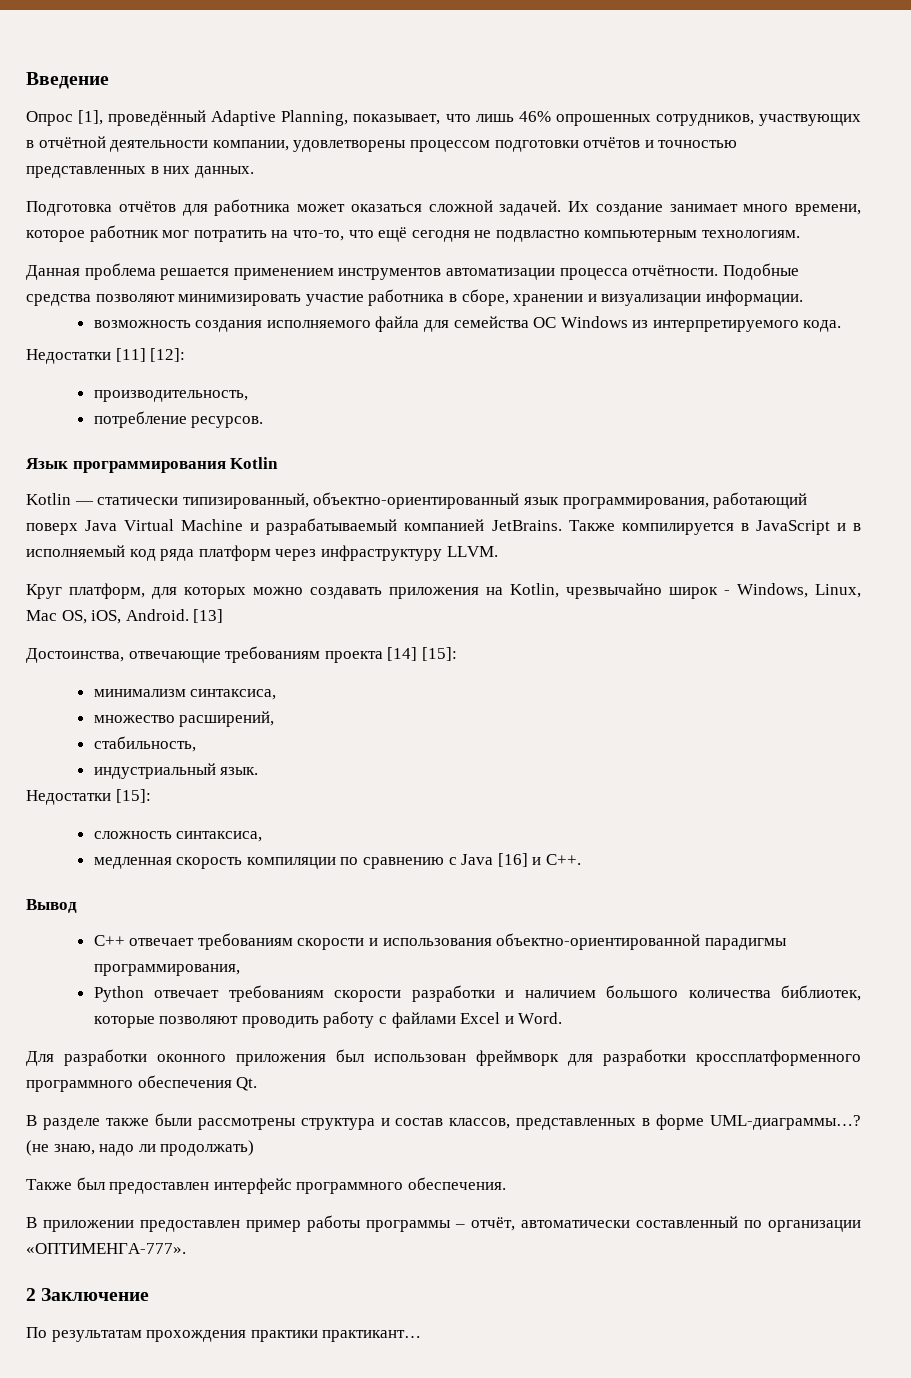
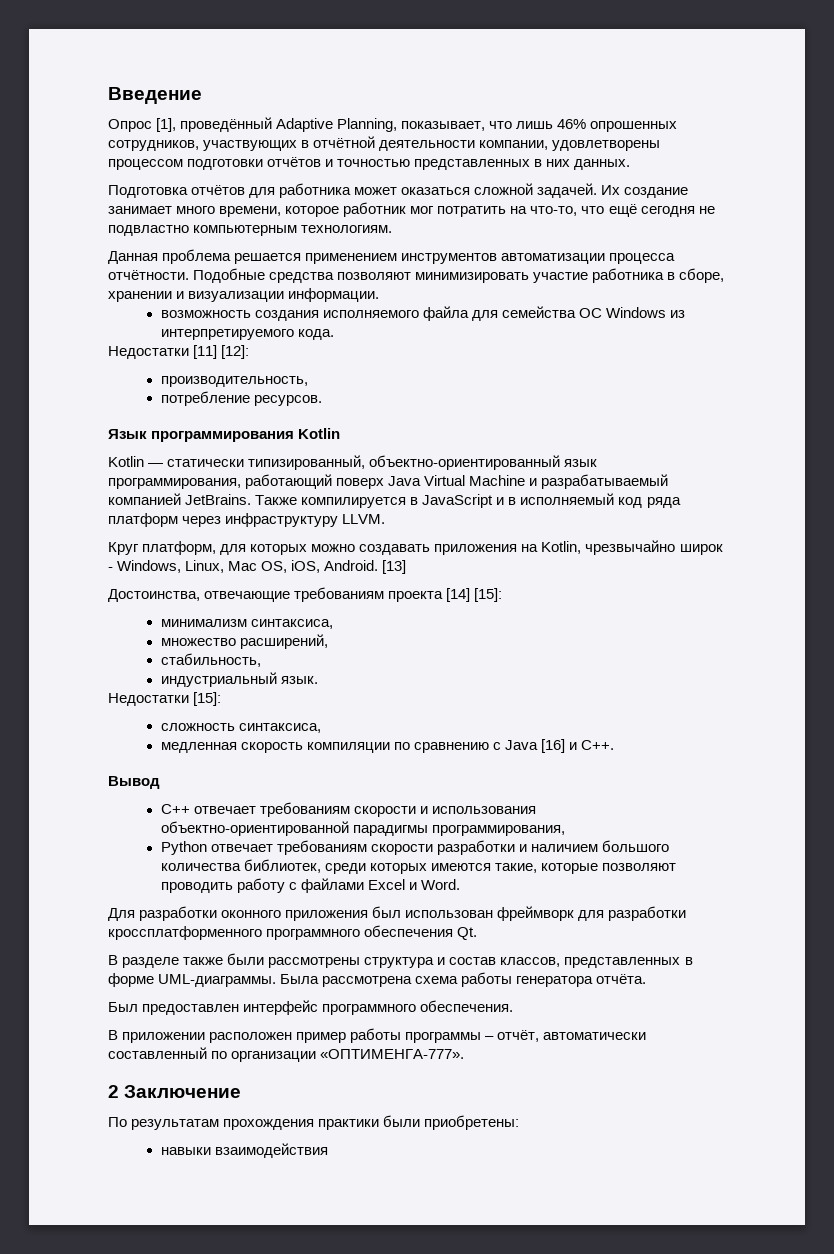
- Python отвечает требованиям скорости разработки и наличием большого количества библиотек, которые позволяют проводить работу с файлами Excel и Word.
+ Python отвечает требованиям скорости разработки и наличием большого количества библиотек, среди которых имеются такие, которые позволяют проводить работу с файлами Excel и Word.
- В разделе также были рассмотрены структура и состав классов, представленных в форме UML-диаграммы…? (не знаю, надо ли продолжать)
- Также был предоставлен интерфейс программного обеспечения.
+ В разделе также были рассмотрены структура и состав классов, представленных в форме UML-диаграммы. Была рассмотрена схема работы генератора отчёта.
+ Был предоставлен интерфейс программного обеспечения.
- В приложении предоставлен пример работы программы – отчёт, автоматически составленный по организации «ОПТИМЕНГА-777».
+ В приложении расположен пример работы программы – отчёт, автоматически составленный по организации «ОПТИМЕНГА-777».
- По результатам прохождения практики практикант…
+ По результатам прохождения практики были приобретены:
+ навыки взаимодействия

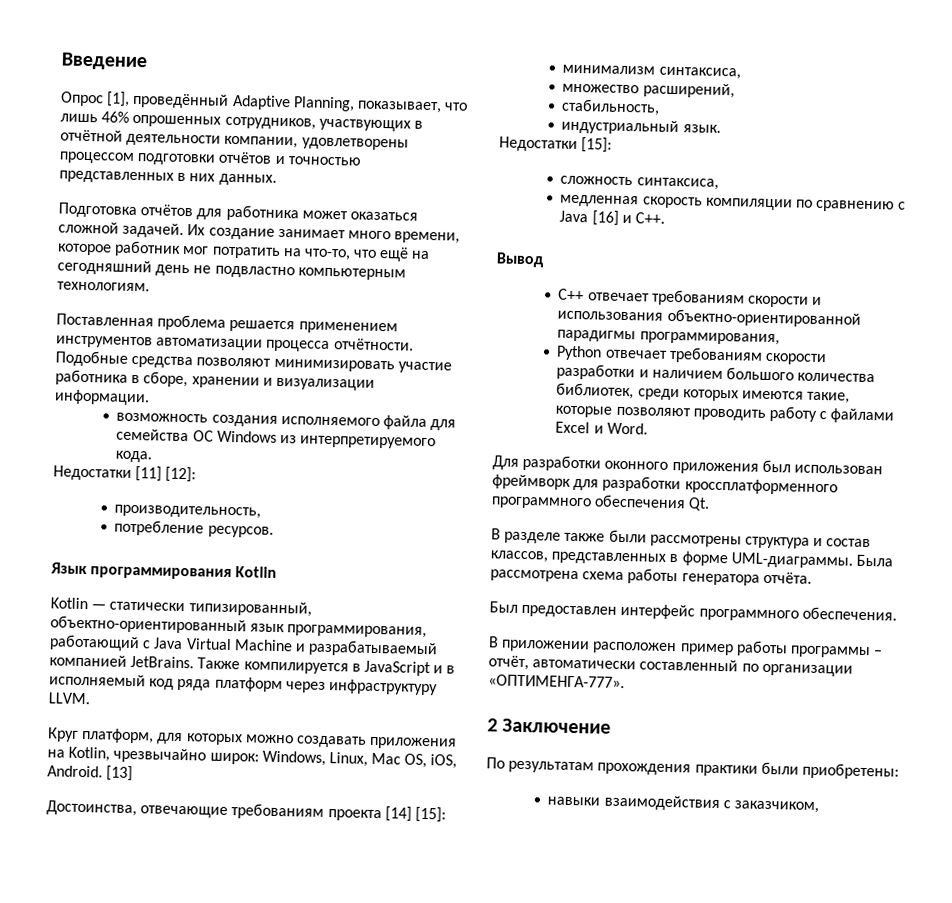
- Их создание занимает много времени, которое работник мог потратить на что-то, что ещё сегодня не подвластно компьютерным технологиям.
+ Их создание занимает много времени, которое работник мог потратить на что-то, что ещё на сегодняшний день не подвластно компьютерным технологиям.
- Данная проблема решается применением инструментов автоматизации процесса отчётности.
+ Поставленная проблема решается применением инструментов автоматизации процесса отчётности.
- Kotlin — статически типизированный, объектно-ориентированный язык программирования, работающий поверх Java Virtual Machine и разрабатываемый компанией JetBrains.
+ Kotlin — статически типизированный, объектно-ориентированный язык программирования, работающий с Java Virtual Machine и разрабатываемый компанией JetBrains.
- Круг платформ, для которых можно создавать приложения на Kotlin, чрезвычайно широк - Windows, Linux, Mac OS, iOS, Android.
+ Круг платформ, для которых можно создавать приложения на Kotlin, чрезвычайно широк: Windows, Linux, Mac OS, iOS, Android.
- навыки взаимодействия
+ навыки взаимодействия с заказчиком,

